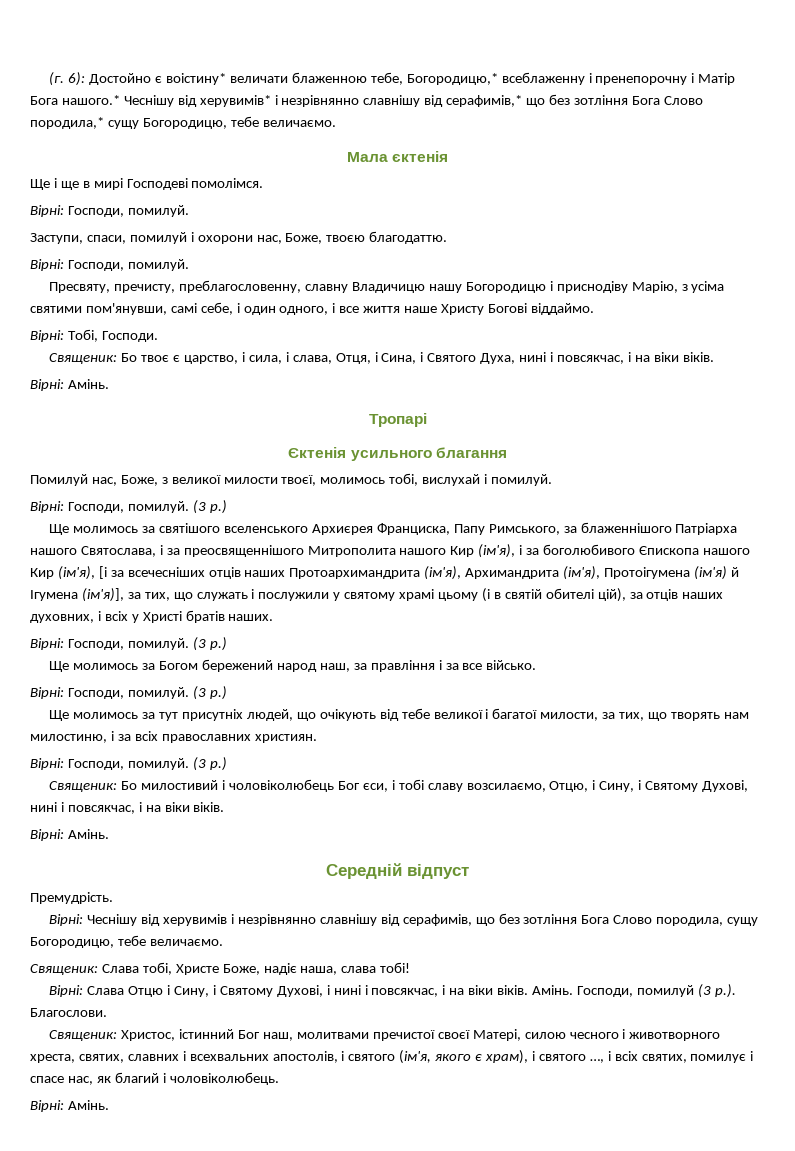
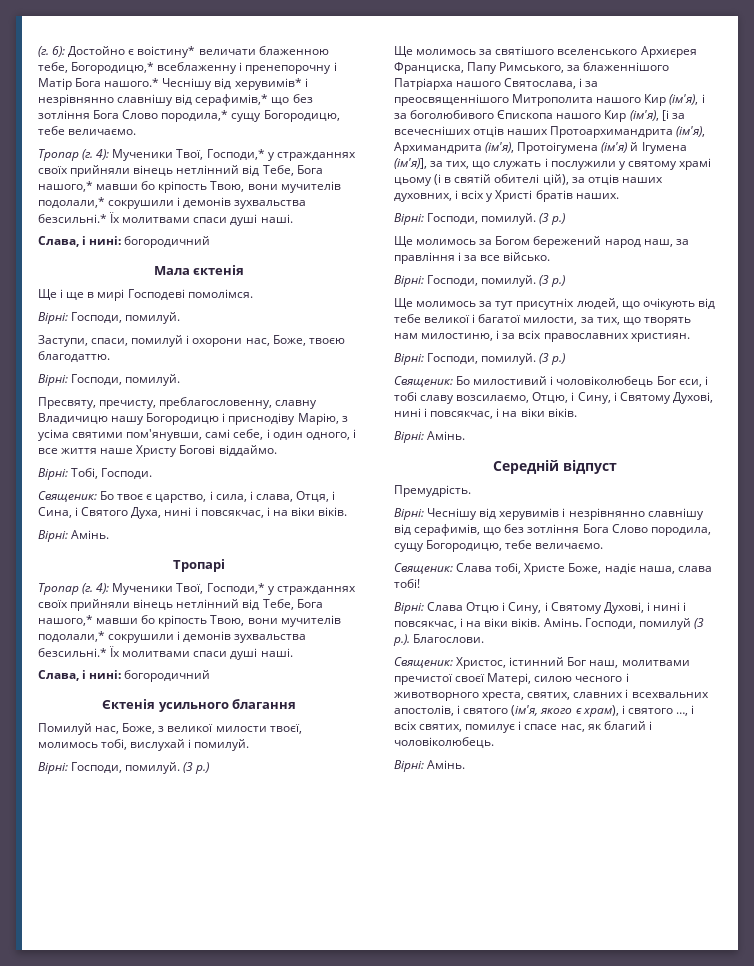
  (г. 6): Достойно є воістину* величати блаженною тебе, Богородицю,* всеблаженну і пренепорочну і Матір Бога нашого.* Чеснішу від херувимів* і незрівнянно славнішу від серафимів,* що без зотління Бога Слово породила,* сущу Богородицю, тебе величаємо.
+ Тропар (г. 4): Мученики Твої, Господи,* у стражданнях своїх прийняли вінець нетлінний від Тебе, Бога нашого,* мавши бо кріпость Твою, вони мучителів подолали,* сокрушили і демонів зухвальства безсильні.* Їх молитвами спаси душі наші.
+ Слава, і нині: богородичний
  Тропарі
+ Тропар (г. 4): Мученики Твої, Господи,* у стражданнях своїх прийняли вінець нетлінний від Тебе, Бога нашого,* мавши бо кріпость Твою, вони мучителів подолали,* сокрушили і демонів зухвальства безсильні.* Їх молитвами спаси душі наші.
+ Слава, і нині: богородичний

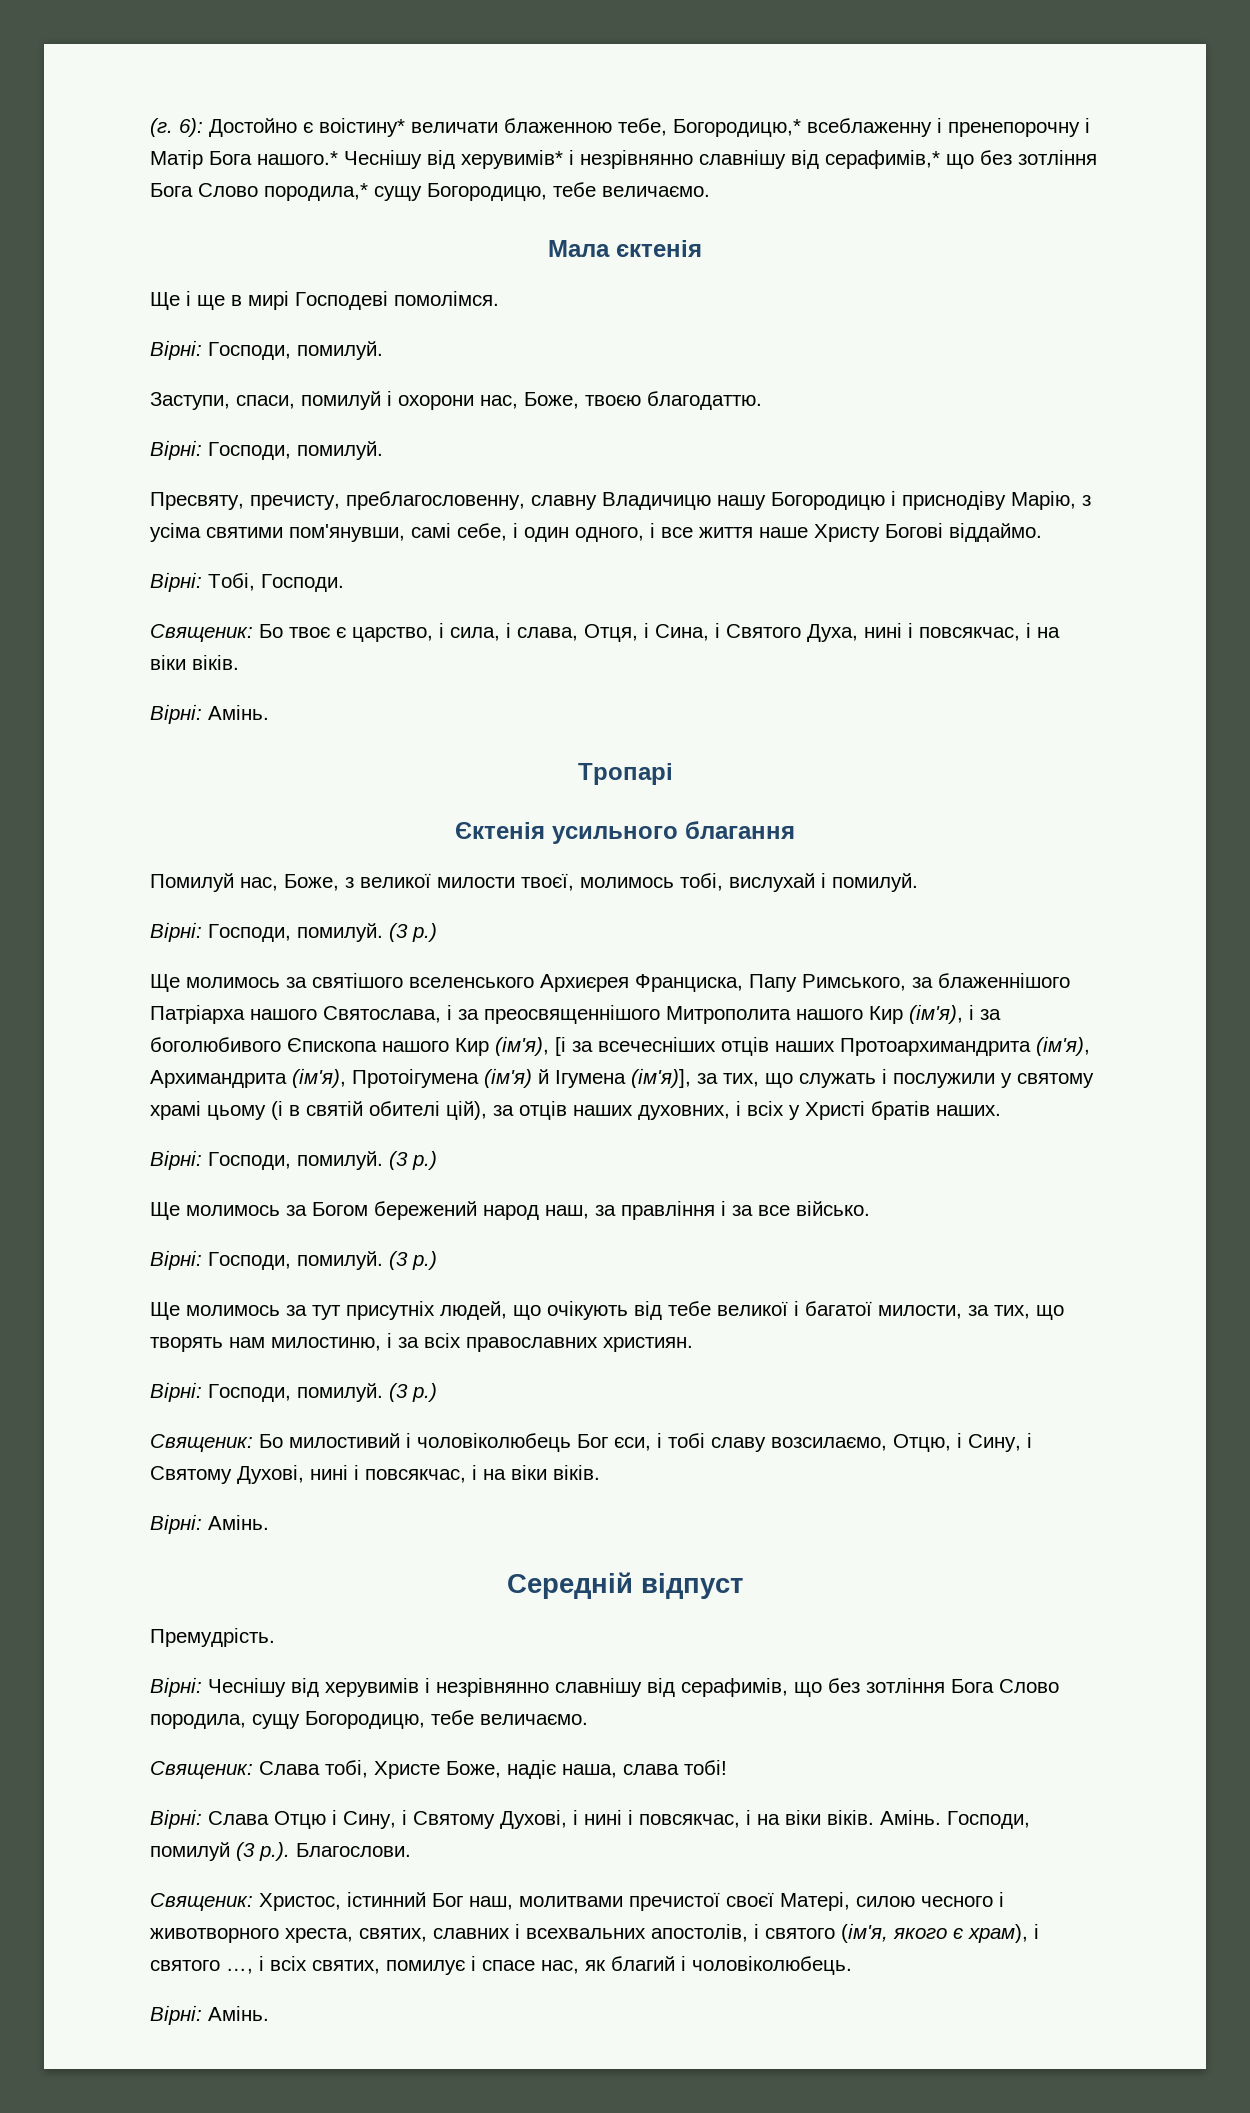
  (г. 6): Достойно є воістину* величати блаженною тебе, Богородицю,* всеблаженну і пренепорочну і Матір Бога нашого.* Чеснішу від херувимів* і незрівнянно славнішу від серафимів,* що без зотління Бога Слово породила,* сущу Богородицю, тебе величаємо.
- Тропар (г. 4): Мученики Твої, Господи,* у стражданнях своїх прийняли вінець нетлінний від Тебе, Бога нашого,* мавши бо кріпость Твою, вони мучителів подолали,* сокрушили і демонів зухвальства безсильні.* Їх молитвами спаси душі наші.
- Слава, і нині: богородичний
  Тропарі
- Тропар (г. 4): Мученики Твої, Господи,* у стражданнях своїх прийняли вінець нетлінний від Тебе, Бога нашого,* мавши бо кріпость Твою, вони мучителів подолали,* сокрушили і демонів зухвальства безсильні.* Їх молитвами спаси душі наші.
- Слава, і нині: богородичний

